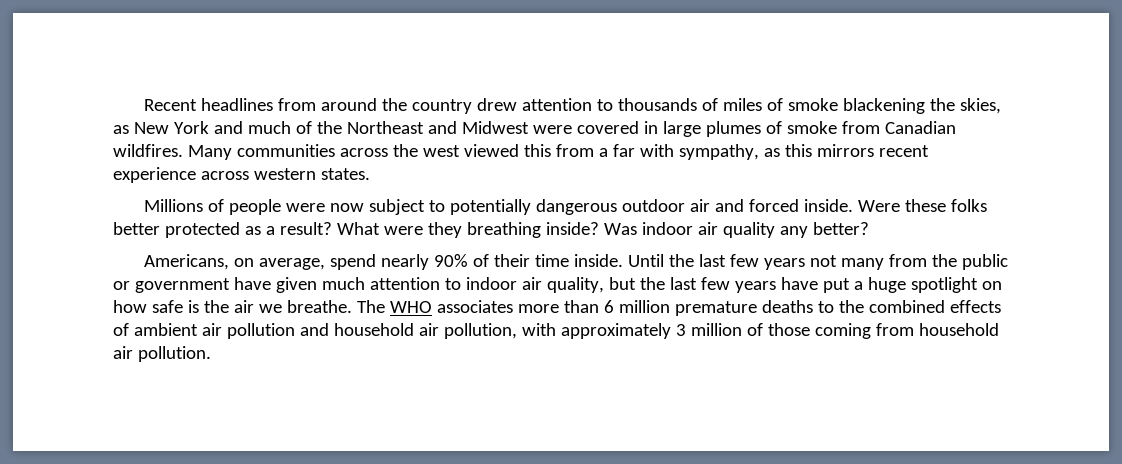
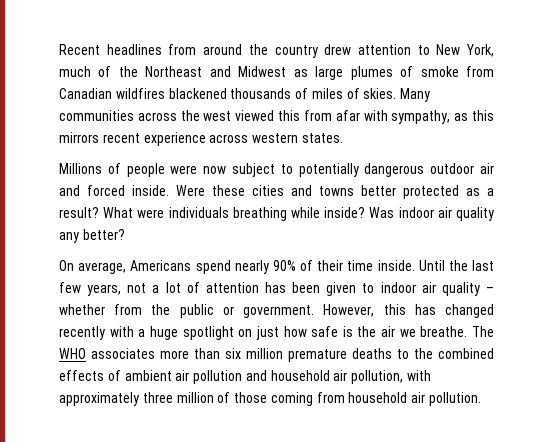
- Recent headlines from around the country drew attention to thousands of miles of smoke blackening the skies, as New York and much of the Northeast and Midwest were covered in large plumes of smoke from Canadian wildfires.
+ Recent headlines from around the country drew attention to New York, much of the Northeast and Midwest as large plumes of smoke from Canadian wildfires blackened thousands of miles of skies.
- Many communities across the west viewed this from a far with sympathy, as this mirrors recent experience across western states.
+ Many communities across the west viewed this from afar with sympathy, as this mirrors recent experience across western states.
- Were these folks better protected as a result?
+ Were these cities and towns better protected as a result?
- What were they breathing inside?
+ What were individuals breathing while inside?
- Americans, on average, spend nearly 90% of their time inside.
+ On average, Americans spend nearly 90% of their time inside.
- Until the last few years not many from the public or government have given much attention to indoor air quality, but the last few years have put a huge spotlight on how safe is the air we breathe.
+ Until the last few years, not a lot of attention has been given to indoor air quality – whether from the public or government. However, this has changed recently with a huge spotlight on just how safe is the air we breathe.
- The WHO associates more than 6 million premature deaths to the combined effects of ambient air pollution and household air pollution, with approximately 3 million of those coming from household air pollution.
+ The WHO associates more than six million premature deaths to the combined effects of ambient air pollution and household air pollution, with approximately three million of those coming from household air pollution.

